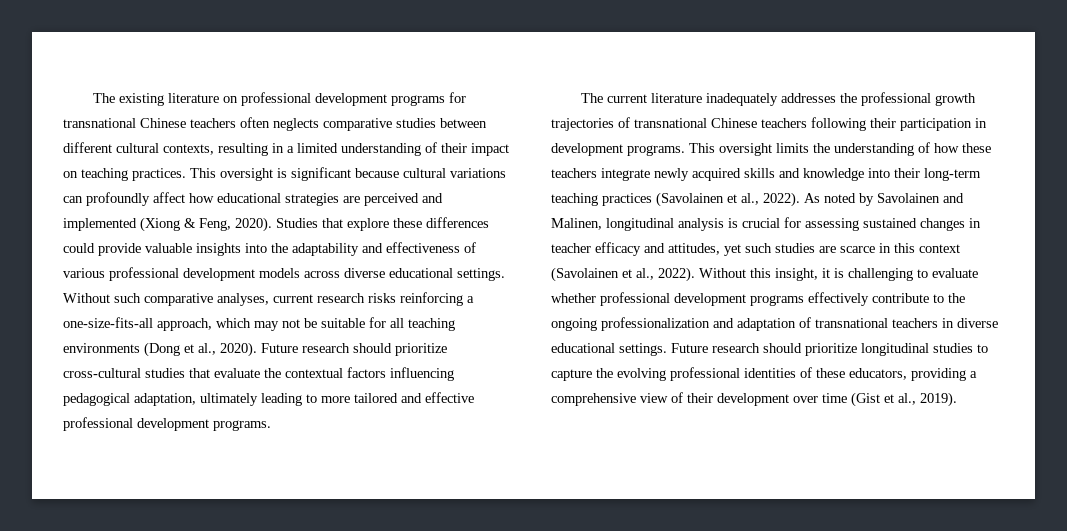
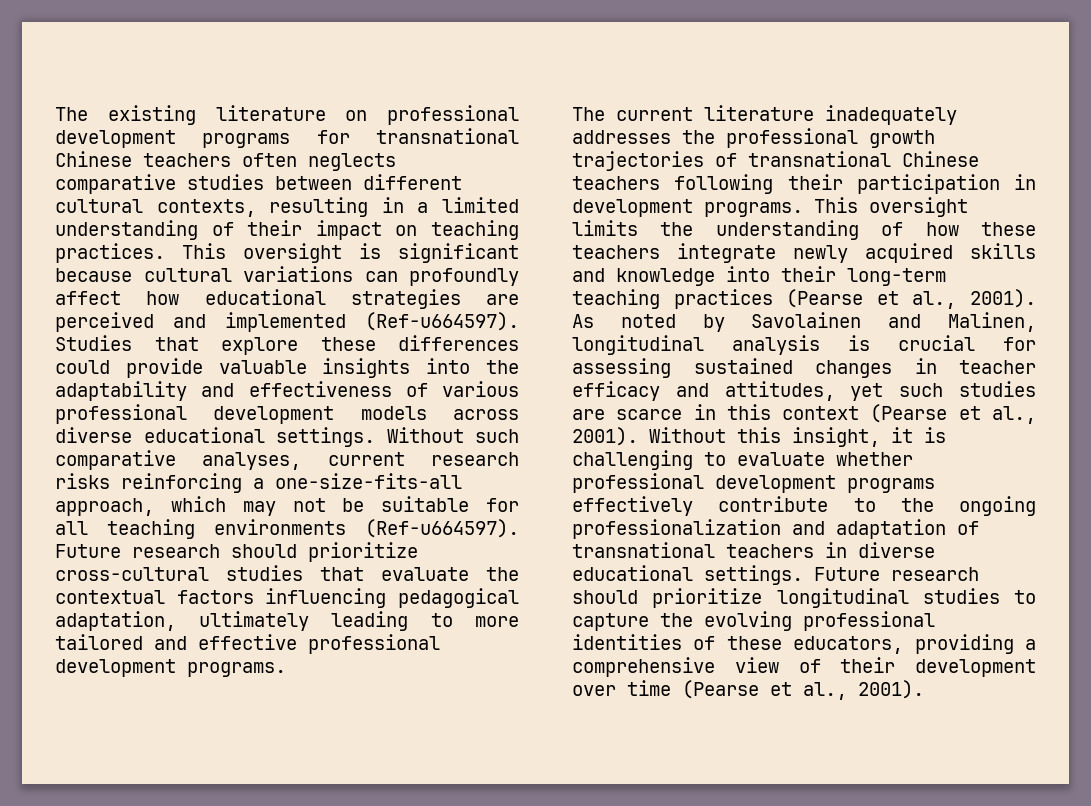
- This oversight is significant because cultural variations can profoundly affect how educational strategies are perceived and implemented (Xiong & Feng, 2020).
+ This oversight is significant because cultural variations can profoundly affect how educational strategies are perceived and implemented (Ref-u664597).
- Without such comparative analyses, current research risks reinforcing a one-size-fits-all approach, which may not be suitable for all teaching environments (Dong et al., 2020).
+ Without such comparative analyses, current research risks reinforcing a one-size-fits-all approach, which may not be suitable for all teaching environments (Ref-u664597).
- This oversight limits the understanding of how these teachers integrate newly acquired skills and knowledge into their long-term teaching practices (Savolainen et al., 2022).
+ This oversight limits the understanding of how these teachers integrate newly acquired skills and knowledge into their long-term teaching practices (Pearse et al., 2001).
- As noted by Savolainen and Malinen, longitudinal analysis is crucial for assessing sustained changes in teacher efficacy and attitudes, yet such studies are scarce in this context (Savolainen et al., 2022).
+ As noted by Savolainen and Malinen, longitudinal analysis is crucial for assessing sustained changes in teacher efficacy and attitudes, yet such studies are scarce in this context (Pearse et al., 2001).
- Future research should prioritize longitudinal studies to capture the evolving professional identities of these educators, providing a comprehensive view of their development over time (Gist et al., 2019).
+ Future research should prioritize longitudinal studies to capture the evolving professional identities of these educators, providing a comprehensive view of their development over time (Pearse et al., 2001).

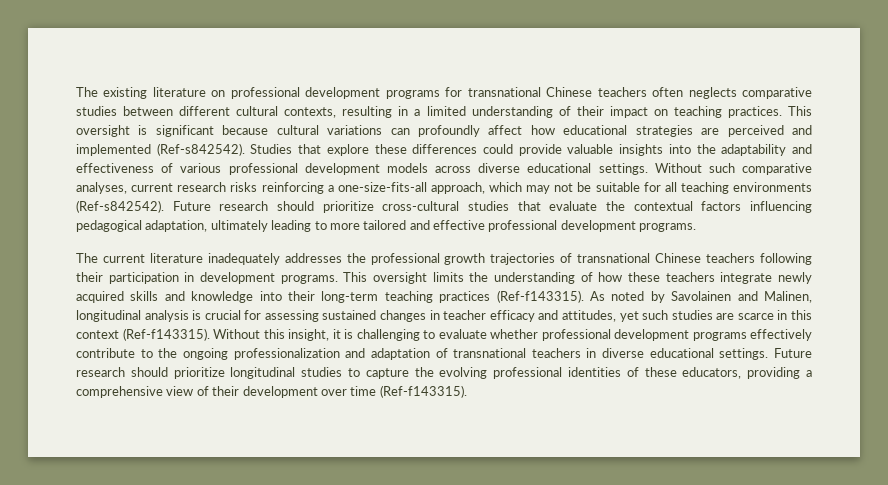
- This oversight is significant because cultural variations can profoundly affect how educational strategies are perceived and implemented (Ref-u664597).
+ This oversight is significant because cultural variations can profoundly affect how educational strategies are perceived and implemented (Ref-s842542).
- Without such comparative analyses, current research risks reinforcing a one-size-fits-all approach, which may not be suitable for all teaching environments (Ref-u664597).
+ Without such comparative analyses, current research risks reinforcing a one-size-fits-all approach, which may not be suitable for all teaching environments (Ref-s842542).
- This oversight limits the understanding of how these teachers integrate newly acquired skills and knowledge into their long-term teaching practices (Pearse et al., 2001).
+ This oversight limits the understanding of how these teachers integrate newly acquired skills and knowledge into their long-term teaching practices (Ref-f143315).
- As noted by Savolainen and Malinen, longitudinal analysis is crucial for assessing sustained changes in teacher efficacy and attitudes, yet such studies are scarce in this context (Pearse et al., 2001).
+ As noted by Savolainen and Malinen, longitudinal analysis is crucial for assessing sustained changes in teacher efficacy and attitudes, yet such studies are scarce in this context (Ref-f143315).
- Future research should prioritize longitudinal studies to capture the evolving professional identities of these educators, providing a comprehensive view of their development over time (Pearse et al., 2001).
+ Future research should prioritize longitudinal studies to capture the evolving professional identities of these educators, providing a comprehensive view of their development over time (Ref-f143315).

